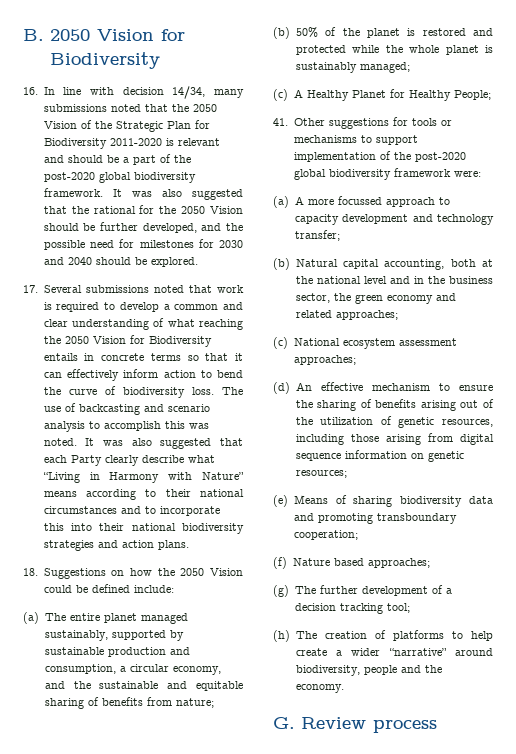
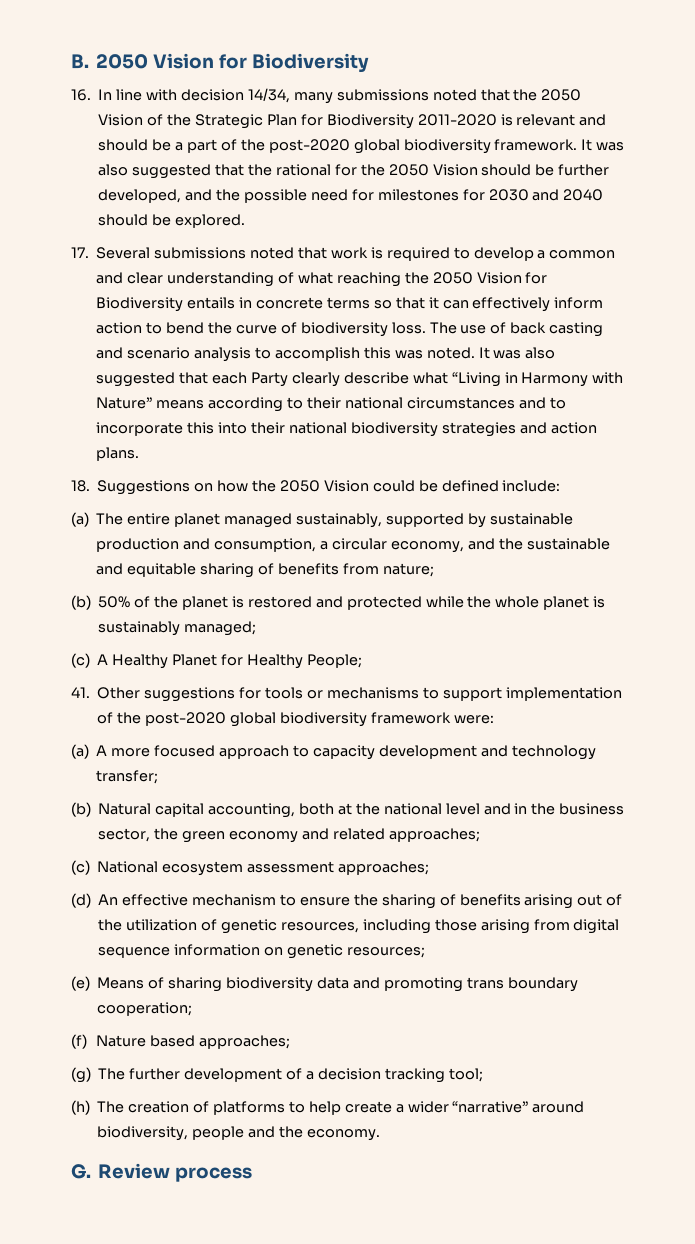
- The use of backcasting and scenario analysis to accomplish this was noted.
+ The use of back casting and scenario analysis to accomplish this was noted.
- (a) A more focussed approach to capacity development and technology transfer;
+ (a) A more focused approach to capacity development and technology transfer;
- (e) Means of sharing biodiversity data and promoting transboundary cooperation;
+ (e) Means of sharing biodiversity data and promoting trans boundary cooperation;

